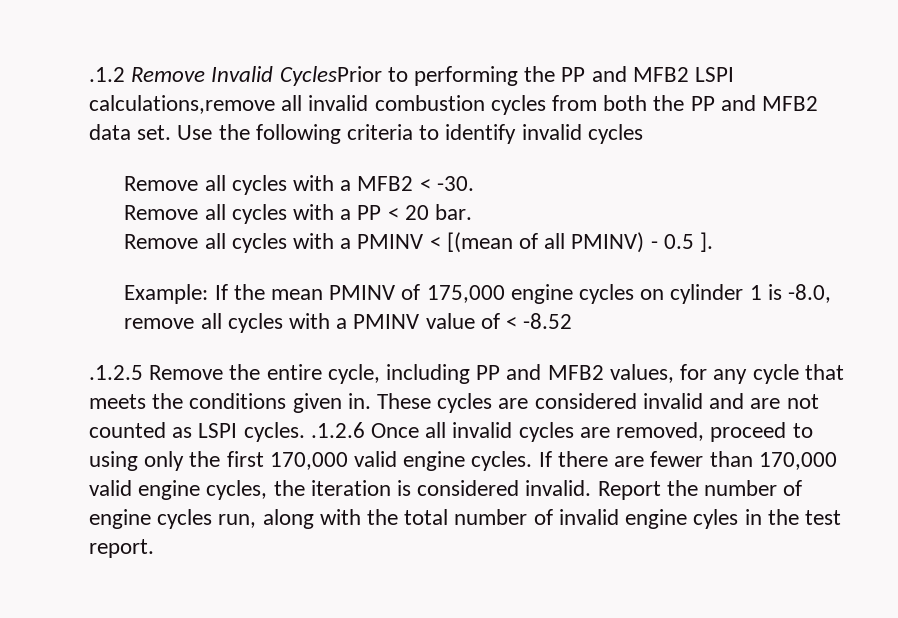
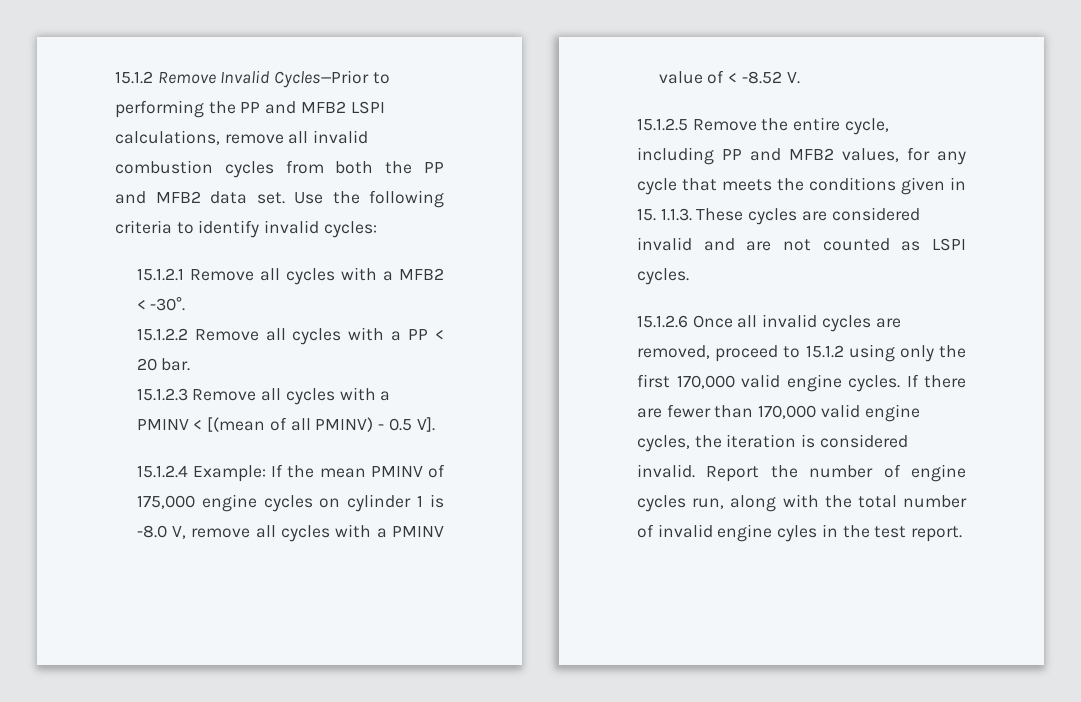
- .1.2 Remove Invalid CyclesPrior to performing the PP and MFB2 LSPI calculations,remove all invalid combustion cycles from both the PP and MFB2 data set.
+ 15.1.2 Remove Invalid Cycles—Prior to performing the PP and MFB2 LSPI calculations, remove all invalid combustion cycles from both the PP and MFB2 data set.
- Use the following criteria to identify invalid cycles
- Remove all cycles with a MFB2 < -30.
- Remove all cycles with a PP < 20 bar.
+ Use the following criteria to identify invalid cycles:
+ 15.1.2.1 Remove all cycles with a MFB2 < -30°.
+ 15.1.2.2 Remove all cycles with a PP < 20 bar.
- Remove all cycles with a PMINV < [(mean of all PMINV) - 0.5 ].
- Example:
+ 15.1.2.3 Remove all cycles with a PMINV < [(mean of all PMINV) - 0.5 V].
+ 15.1.2.4 Example:
- If the mean PMINV of 175,000 engine cycles on cylinder 1 is -8.0, remove all cycles with a PMINV value of < -8.52
- .1.2.5 Remove the entire cycle, including PP and MFB2 values, for any cycle that meets the conditions given in. These cycles are considered invalid and are not counted as LSPI cycles. .1.2.6 Once all invalid cycles are removed, proceed to using only the first 170,000 valid engine cycles.
+ If the mean PMINV of 175,000 engine cycles on cylinder 1 is -8.0 V, remove all cycles with a PMINV value of < -8.52 V.
+ 15.1.2.5 Remove the entire cycle, including PP and MFB2 values, for any cycle that meets the conditions given in 15. 1.1.3. These cycles are considered invalid and are not counted as LSPI cycles.
+ 15.1.2.6 Once all invalid cycles are removed, proceed to 15.1.2 using only the first 170,000 valid engine cycles.

